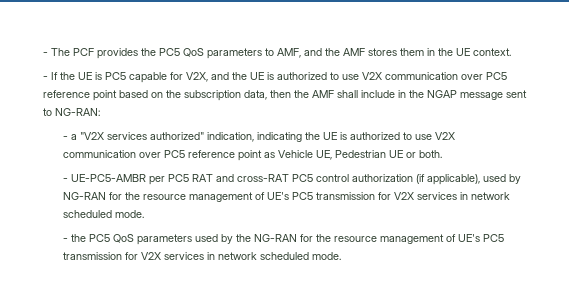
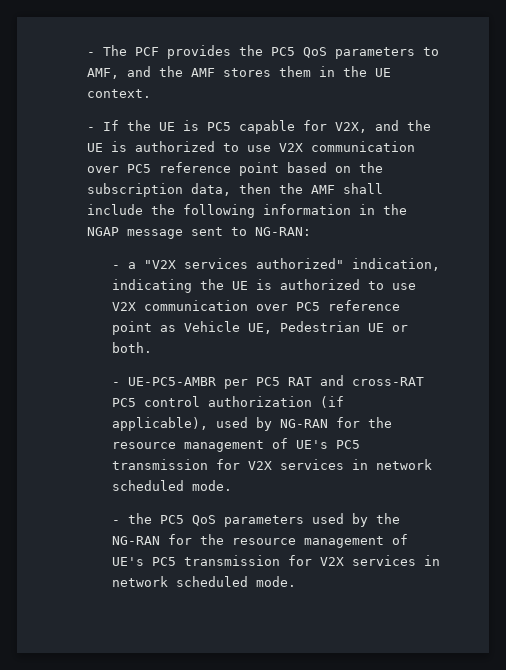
- - If the UE is PC5 capable for V2X, and the UE is authorized to use V2X communication over PC5 reference point based on the subscription data, then the AMF shall include in the NGAP message sent to NG-RAN:
+ - If the UE is PC5 capable for V2X, and the UE is authorized to use V2X communication over PC5 reference point based on the subscription data, then the AMF shall include the following information in the NGAP message sent to NG-RAN:

